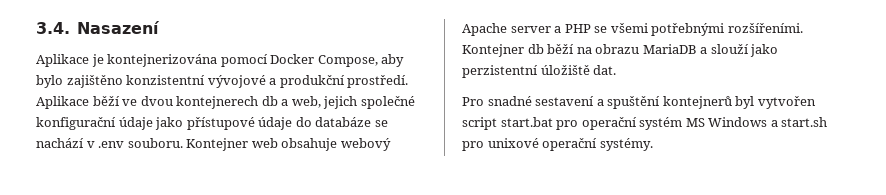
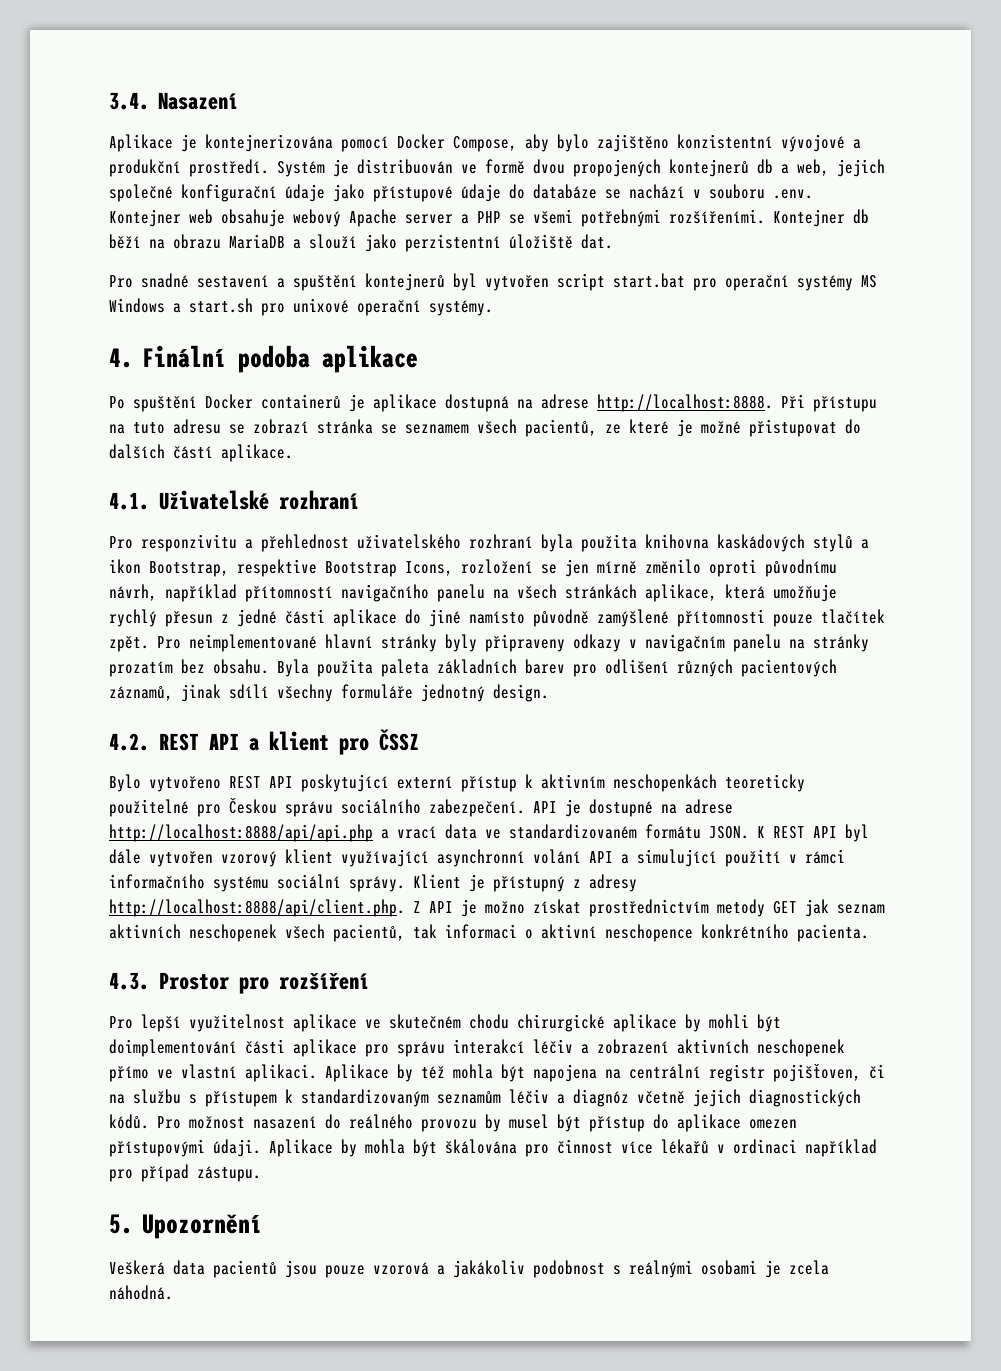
- Aplikace běží ve dvou kontejnerech db a web, jejich společné konfigurační údaje jako přístupové údaje do databáze se nachází v .env souboru. Kontejner web obsahuje webový Apache server a PHP se všemi potřebnými rozšířeními.
+ Systém je distribuován ve formě dvou propojených kontejnerů db a web, jejich společné konfigurační údaje jako přístupové údaje do databáze se nachází v souboru .env. Kontejner web obsahuje webový Apache server a PHP se všemi potřebnými rozšířeními.
- Pro snadné sestavení a spuštění kontejnerů byl vytvořen script start.bat pro operační systém MS Windows a start.sh pro unixové operační systémy.
+ Pro snadné sestavení a spuštění kontejnerů byl vytvořen script start.bat pro operační systémy MS Windows a start.sh pro unixové operační systémy.
+ 4. Finální podoba aplikace
+ Po spuštění Docker containerů je aplikace dostupná na adrese http://localhost:8888. Při přístupu na tuto adresu se zobrazí stránka se seznamem všech pacientů, ze které je možné přistupovat do dalších částí aplikace.
+ 4.1. Uživatelské rozhraní
+ Pro responzivitu a přehlednost uživatelského rozhraní byla použita knihovna kaskádových stylů a ikon Bootstrap, respektive Bootstrap Icons, rozložení se jen mírně změnilo oproti původnímu návrh, například přítomností navigačního panelu na všech stránkách aplikace, která umožňuje rychlý přesun z jedné části aplikace do jiné namísto původně zamýšlené přítomnosti pouze tlačítek zpět. Pro neimplementované hlavní stránky byly připraveny odkazy v navigačním panelu na stránky prozatím bez obsahu. Byla použita paleta základních barev pro odlišení různých pacientových záznamů, jinak sdílí všechny formuláře jednotný design.
+ 4.2. REST API a klient pro ČSSZ
+ Bylo vytvořeno REST API poskytující externí přístup k aktivním neschopenkách teoreticky použitelné pro Českou správu sociálního zabezpečení. API je dostupné na adrese http://localhost:8888/api/api.php a vrací data ve standardizovaném formátu JSON. K REST API byl dále vytvořen vzorový klient využívající asynchronní volání API a simulující použití v rámci informačního systému sociální správy. Klient je přístupný z adresy http://localhost:8888/api/client.php. Z API je možno získat prostřednictvím metody GET jak seznam aktivních neschopenek všech pacientů, tak informaci o aktivní neschopence konkrétního pacienta.
+ 4.3. Prostor pro rozšíření
+ Pro lepší využitelnost aplikace ve skutečném chodu chirurgické aplikace by mohli být doimplementování části aplikace pro správu interakcí léčiv a zobrazení aktivních neschopenek přímo ve vlastní aplikaci. Aplikace by též mohla být napojena na centrální registr pojišťoven, či na službu s přístupem k standardizovaným seznamům léčiv a diagnóz včetně jejich diagnostických kódů. Pro možnost nasazení do reálného provozu by musel být přístup do aplikace omezen přístupovými údaji. Aplikace by mohla být škálována pro činnost více lékařů v ordinaci například pro případ zástupu.
+ 5. Upozornění
+ Veškerá data pacientů jsou pouze vzorová a jakákoliv podobnost s reálnými osobami je zcela náhodná.

